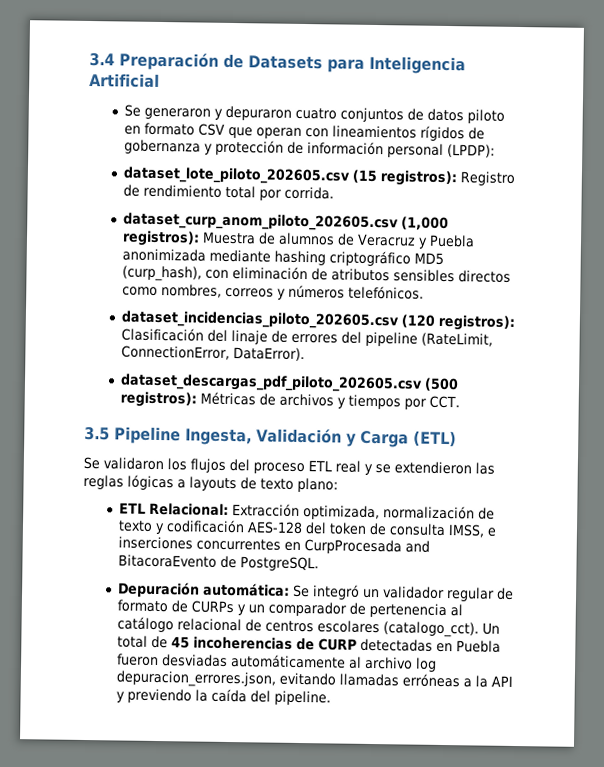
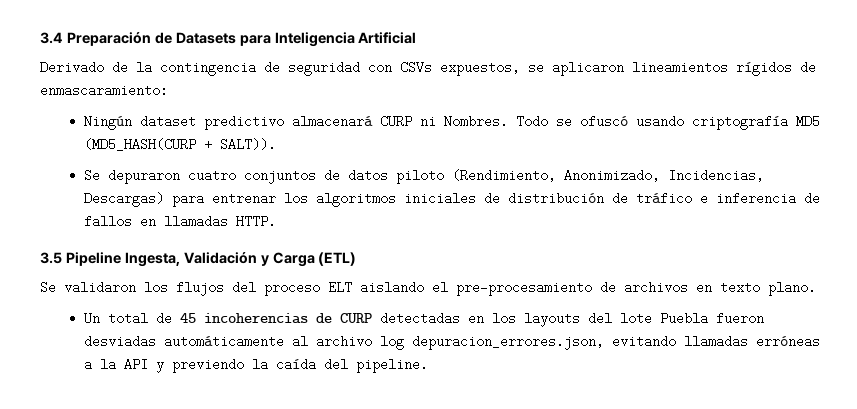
- Se generaron y depuraron cuatro conjuntos de datos piloto en formato CSV que operan con lineamientos rígidos de gobernanza y protección de información personal (LPDP):
- dataset_lote_piloto_202605.csv (15 registros): Registro de rendimiento total por corrida.
- dataset_curp_anom_piloto_202605.csv (1,000 registros): Muestra de alumnos de Veracruz y Puebla anonimizada mediante hashing criptográfico MD5 (curp_hash), con eliminación de atributos sensibles directos como nombres, correos y números telefónicos.
- dataset_incidencias_piloto_202605.csv (120 registros): Clasificación del linaje de errores del pipeline (RateLimit, ConnectionError, DataError).
- dataset_descargas_pdf_piloto_202605.csv (500 registros): Métricas de archivos y tiempos por CCT.
+ Derivado de la contingencia de seguridad con CSVs expuestos, se aplicaron lineamientos rígidos de enmascaramiento:
+ Ningún dataset predictivo almacenará CURP ni Nombres. Todo se ofuscó usando criptografía MD5 (MD5_HASH(CURP + SALT)).
+ Se depuraron cuatro conjuntos de datos piloto (Rendimiento, Anonimizado, Incidencias, Descargas) para entrenar los algoritmos iniciales de distribución de tráfico e inferencia de fallos en llamadas HTTP.
- Se validaron los flujos del proceso ETL real y se extendieron las reglas lógicas a layouts de texto plano:
- ETL Relacional: Extracción optimizada, normalización de texto y codificación AES-128 del token de consulta IMSS, e inserciones concurrentes en CurpProcesada and BitacoraEvento de PostgreSQL.
- Depuración automática: Se integró un validador regular de formato de CURPs y un comparador de pertenencia al catálogo relacional de centros escolares (catalogo_cct). Un total de 45 incoherencias de CURP detectadas en Puebla fueron desviadas automáticamente al archivo log depuracion_errores.json, evitando llamadas erróneas a la API y previendo la caída del pipeline.
+ Se validaron los flujos del proceso ELT aislando el pre-procesamiento de archivos en texto plano.
+ Un total de 45 incoherencias de CURP detectadas en los layouts del lote Puebla fueron desviadas automáticamente al archivo log depuracion_errores.json, evitando llamadas erróneas a la API y previendo la caída del pipeline.

